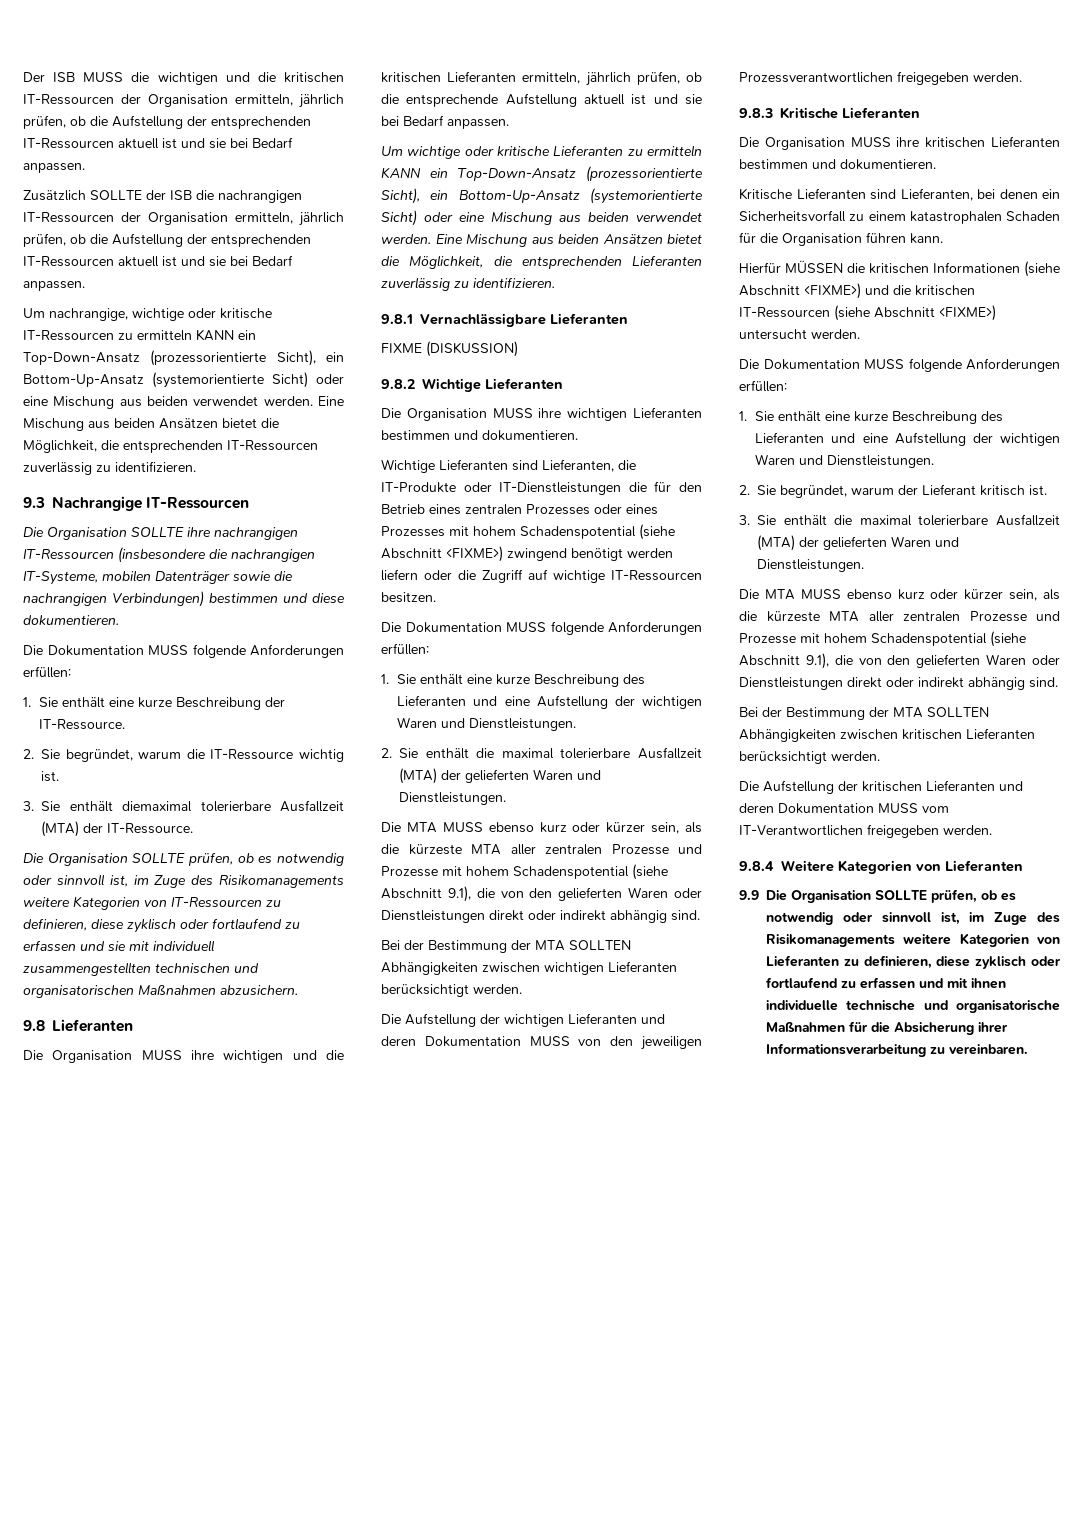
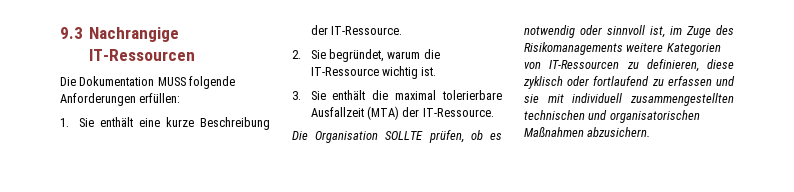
- Der ISB MUSS die wichtigen und die kritischen IT-Ressourcen der Organisation ermitteln, jährlich prüfen, ob die Aufstellung der entsprechenden IT-Ressourcen aktuell ist und sie bei Bedarf anpassen.
- Zusätzlich SOLLTE der ISB die nachrangigen IT-Ressourcen der Organisation ermitteln, jährlich prüfen, ob die Aufstellung der entsprechenden IT-Ressourcen aktuell ist und sie bei Bedarf anpassen.
- Um nachrangige, wichtige oder kritische IT-Ressourcen zu ermitteln KANN ein Top-Down-Ansatz (prozessorientierte Sicht), ein Bottom-Up-Ansatz (systemorientierte Sicht) oder eine Mischung aus beiden verwendet werden. Eine Mischung aus beiden Ansätzen bietet die Möglichkeit, die entsprechenden IT-Ressourcen zuverlässig zu identifizieren.
  9.3 Nachrangige IT-Ressourcen
- Die Organisation SOLLTE ihre nachrangigen IT-Ressourcen (insbesondere die nachrangigen IT-Systeme, mobilen Datenträger sowie die nachrangigen Verbindungen) bestimmen und diese dokumentieren.
- 3. Sie enthält diemaximal tolerierbare Ausfallzeit (MTA) der IT-Ressource.
+ 3. Sie enthält die maximal tolerierbare Ausfallzeit (MTA) der IT-Ressource.
- 9.8 Lieferanten
- Die Organisation MUSS ihre wichtigen und die kritischen Lieferanten ermitteln, jährlich prüfen, ob die entsprechende Aufstellung aktuell ist und sie bei Bedarf anpassen.
- Um wichtige oder kritische Lieferanten zu ermitteln KANN ein Top-Down-Ansatz (prozessorientierte Sicht), ein Bottom-Up-Ansatz (systemorientierte Sicht) oder eine Mischung aus beiden verwendet werden. Eine Mischung aus beiden Ansätzen bietet die Möglichkeit, die entsprechenden Lieferanten zuverlässig zu identifizieren.
- 9.8.1 Vernachlässigbare Lieferanten
- FIXME (DISKUSSION)
- 9.8.2 Wichtige Lieferanten
- Die Organisation MUSS ihre wichtigen Lieferanten bestimmen und dokumentieren.
- Wichtige Lieferanten sind Lieferanten, die IT-Produkte oder IT-Dienstleistungen die für den Betrieb eines zentralen Prozesses oder eines Prozesses mit hohem Schadenspotential (siehe Abschnitt <FIXME>) zwingend benötigt werden liefern oder die Zugriff auf wichtige IT-Ressourcen besitzen.
- Die Dokumentation MUSS folgende Anforderungen erfüllen:
- 1. Sie enthält eine kurze Beschreibung des Lieferanten und eine Aufstellung der wichtigen Waren und Dienstleistungen.
- 2. Sie enthält die maximal tolerierbare Ausfallzeit (MTA) der gelieferten Waren und Dienstleistungen.
- Die MTA MUSS ebenso kurz oder kürzer sein, als die kürzeste MTA aller zentralen Prozesse und Prozesse mit hohem Schadenspotential (siehe Abschnitt 9.1), die von den gelieferten Waren oder Dienstleistungen direkt oder indirekt abhängig sind.
- Bei der Bestimmung der MTA SOLLTEN Abhängigkeiten zwischen wichtigen Lieferanten berücksichtigt werden.
- Die Aufstellung der wichtigen Lieferanten und deren Dokumentation MUSS von den jeweiligen Prozessverantwortlichen freigegeben werden.
- 9.8.3 Kritische Lieferanten
- Die Organisation MUSS ihre kritischen Lieferanten bestimmen und dokumentieren.
- Kritische Lieferanten sind Lieferanten, bei denen ein Sicherheitsvorfall zu einem katastrophalen Schaden für die Organisation führen kann.
- Hierfür MÜSSEN die kritischen Informationen (siehe Abschnitt <FIXME>) und die kritischen IT-Ressourcen (siehe Abschnitt <FIXME>) untersucht werden.
- Die Dokumentation MUSS folgende Anforderungen erfüllen:
- 1. Sie enthält eine kurze Beschreibung des Lieferanten und eine Aufstellung der wichtigen Waren und Dienstleistungen.
- 2. Sie begründet, warum der Lieferant kritisch ist.
- 3. Sie enthält die maximal tolerierbare Ausfallzeit (MTA) der gelieferten Waren und Dienstleistungen.
- Die MTA MUSS ebenso kurz oder kürzer sein, als die kürzeste MTA aller zentralen Prozesse und Prozesse mit hohem Schadenspotential (siehe Abschnitt 9.1), die von den gelieferten Waren oder Dienstleistungen direkt oder indirekt abhängig sind.
- Bei der Bestimmung der MTA SOLLTEN Abhängigkeiten zwischen kritischen Lieferanten berücksichtigt werden.
- Die Aufstellung der kritischen Lieferanten und deren Dokumentation MUSS vom IT-Verantwortlichen freigegeben werden.
- 9.8.4 Weitere Kategorien von Lieferanten
- 9.9 Die Organisation SOLLTE prüfen, ob es notwendig oder sinnvoll ist, im Zuge des Risikomanagements weitere Kategorien von Lieferanten zu definieren, diese zyklisch oder fortlaufend zu erfassen und mit ihnen individuelle technische und organisatorische Maßnahmen für die Absicherung ihrer Informationsverarbeitung zu vereinbaren.

